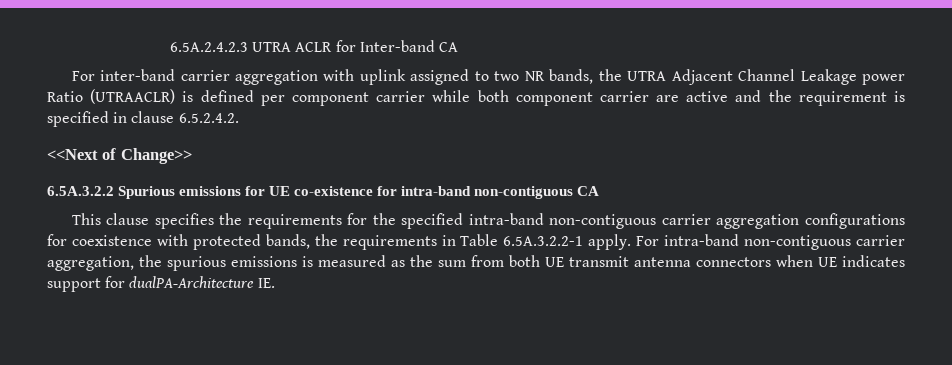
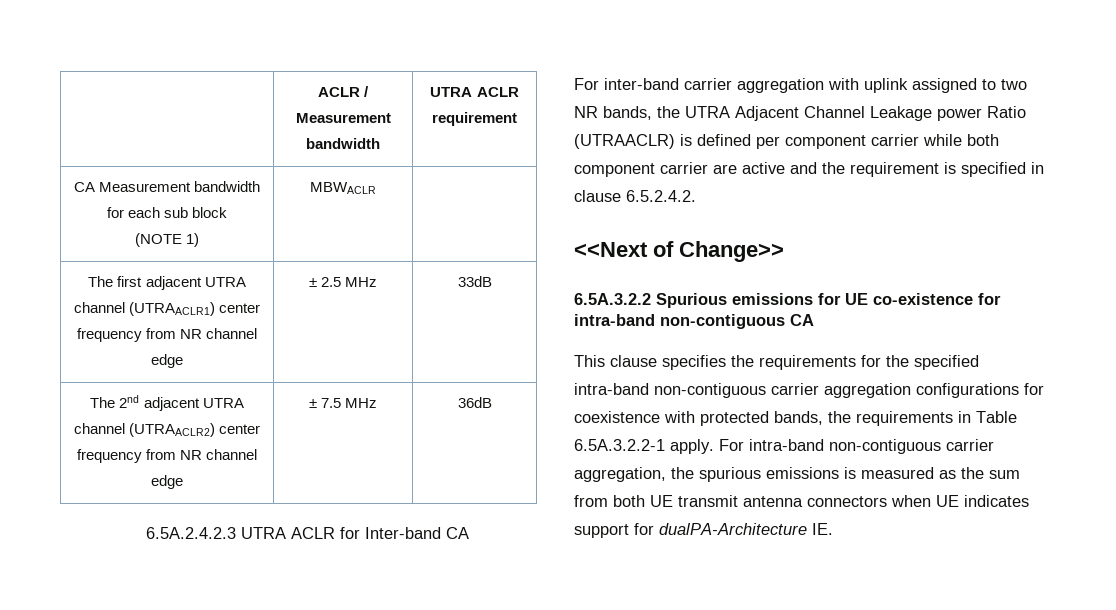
+ | ACLR / Measurement bandwidth | UTRA ACLR requirement
+ CA Measurement bandwidth for each sub block
+ (NOTE 1) | MBWACLR |
+ The first adjacent UTRA channel (UTRAACLR1) center frequency from NR channel edge | ± 2.5 MHz | 33dB
+ The 2nd adjacent UTRA channel (UTRAACLR2) center frequency from NR channel edge | ± 7.5 MHz | 36dB

